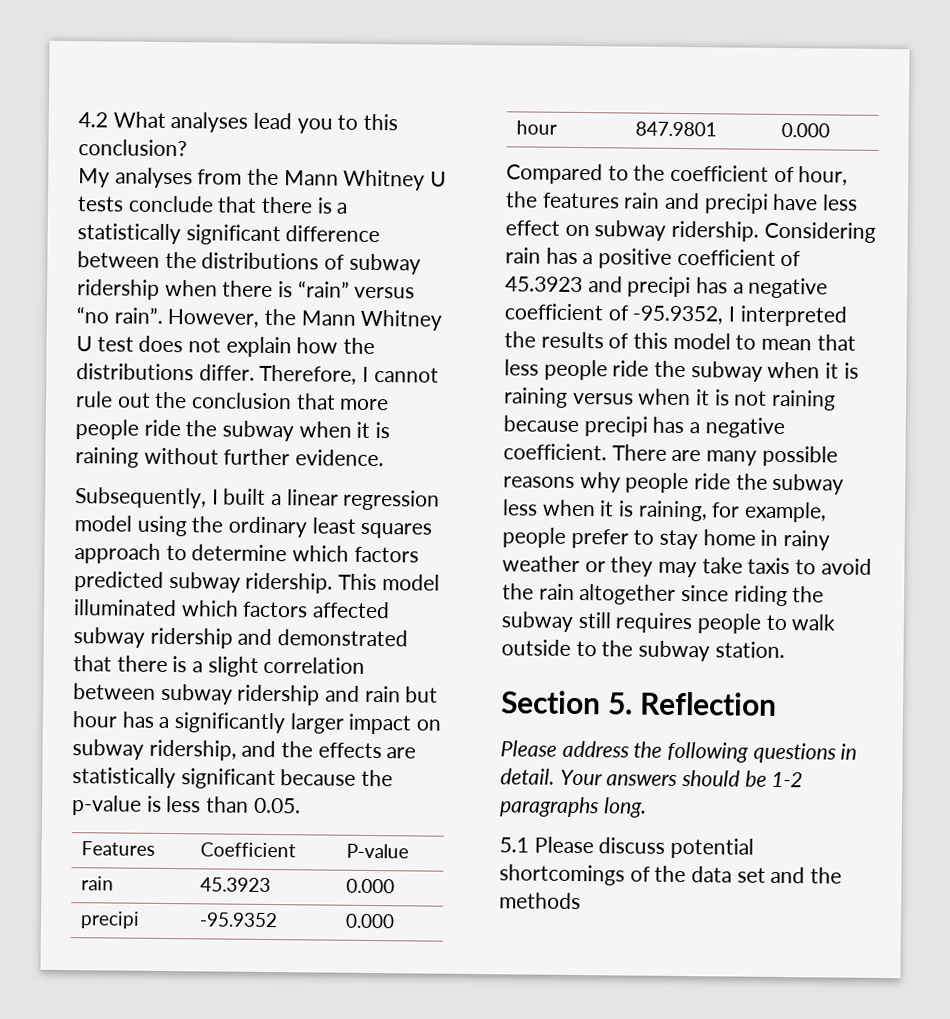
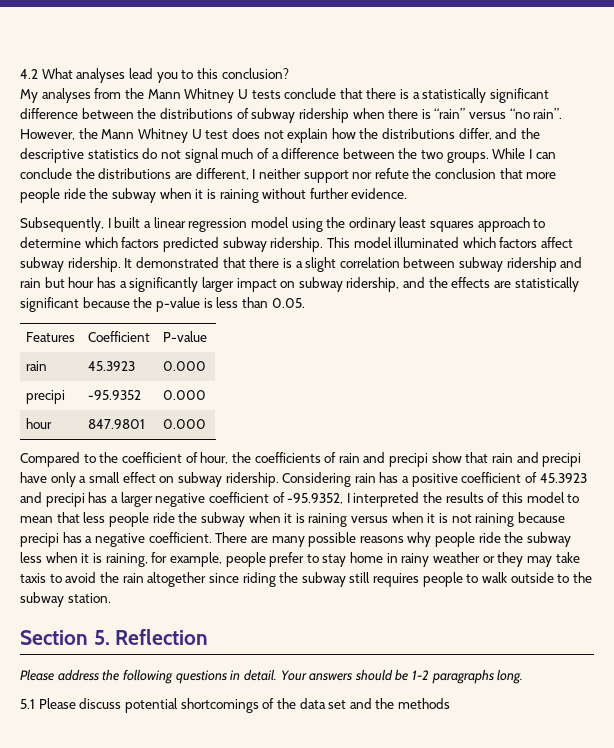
- However, the Mann Whitney U test does not explain how the distributions differ. Therefore, I cannot rule out the conclusion that more people ride the subway when it is raining without further evidence.
+ However, the Mann Whitney U test does not explain how the distributions differ, and the descriptive statistics do not signal much of a difference between the two groups. While I can conclude the distributions are different, I neither support nor refute the conclusion that more people ride the subway when it is raining without further evidence.
- This model illuminated which factors affected subway ridership and demonstrated that there is a slight correlation between subway ridership and rain but hour has a significantly larger impact on subway ridership, and the effects are statistically significant because the p-value is less than 0.05.
+ This model illuminated which factors affect subway ridership. It demonstrated that there is a slight correlation between subway ridership and rain but hour has a significantly larger impact on subway ridership, and the effects are statistically significant because the p-value is less than 0.05.
- Compared to the coefficient of hour, the features rain and precipi have less effect on subway ridership.
+ Compared to the coefficient of hour, the coefficients of rain and precipi show that rain and precipi have only a small effect on subway ridership.
- Considering rain has a positive coefficient of 45.3923 and precipi has a negative coefficient of -95.9352, I interpreted the results of this model to mean that less people ride the subway when it is raining versus when it is not raining because precipi has a negative coefficient.
+ Considering rain has a positive coefficient of 45.3923 and precipi has a larger negative coefficient of -95.9352, I interpreted the results of this model to mean that less people ride the subway when it is raining versus when it is not raining because precipi has a negative coefficient.

